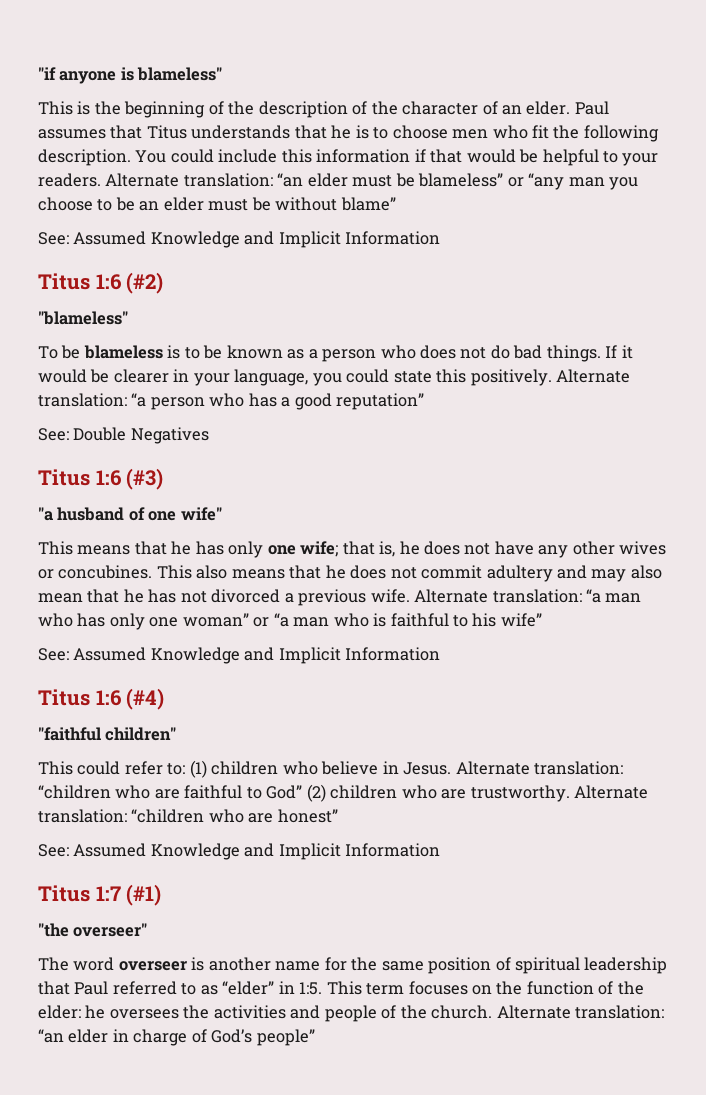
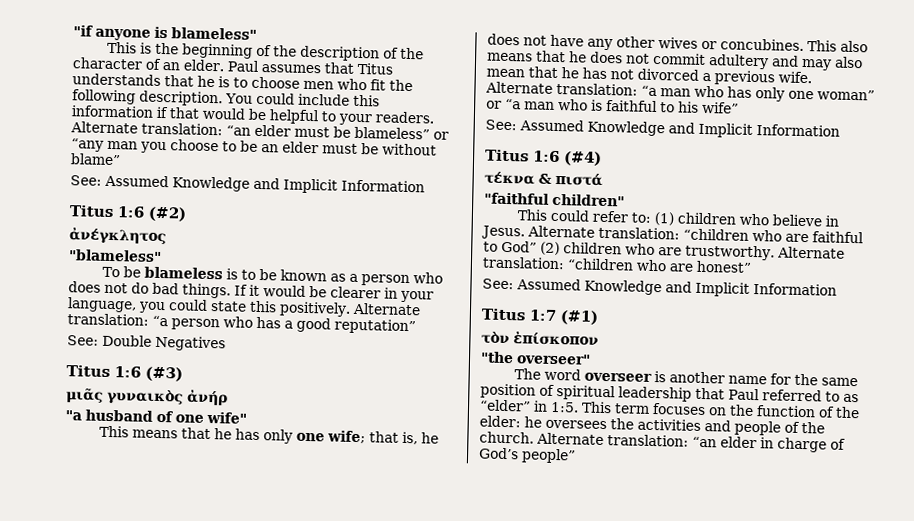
+ ἀνέγκλητος
+ μιᾶς γυναικὸς ἀνήρ
+ τέκνα & πιστά
+ τὸν ἐπίσκοπον

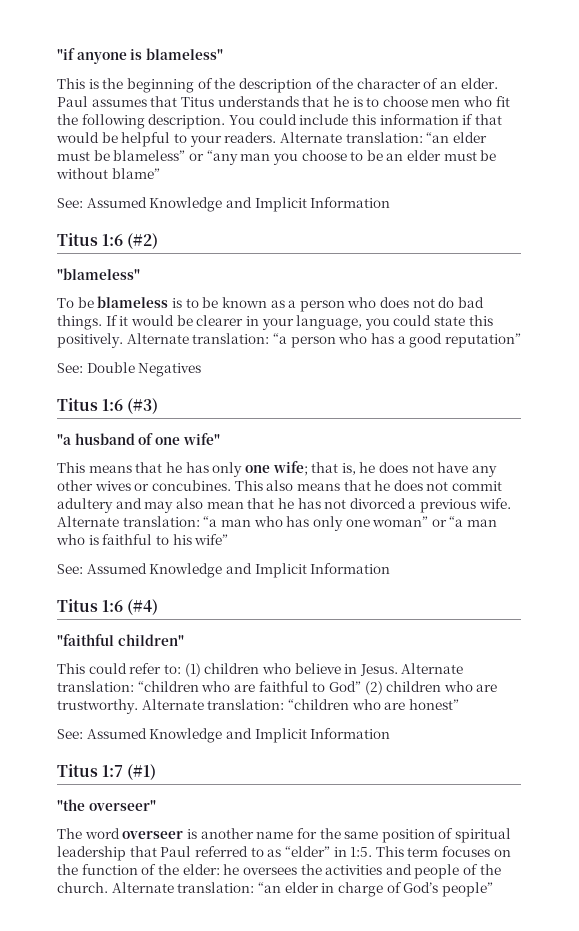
- ἀνέγκλητος
- μιᾶς γυναικὸς ἀνήρ
- τέκνα & πιστά
- τὸν ἐπίσκοπον

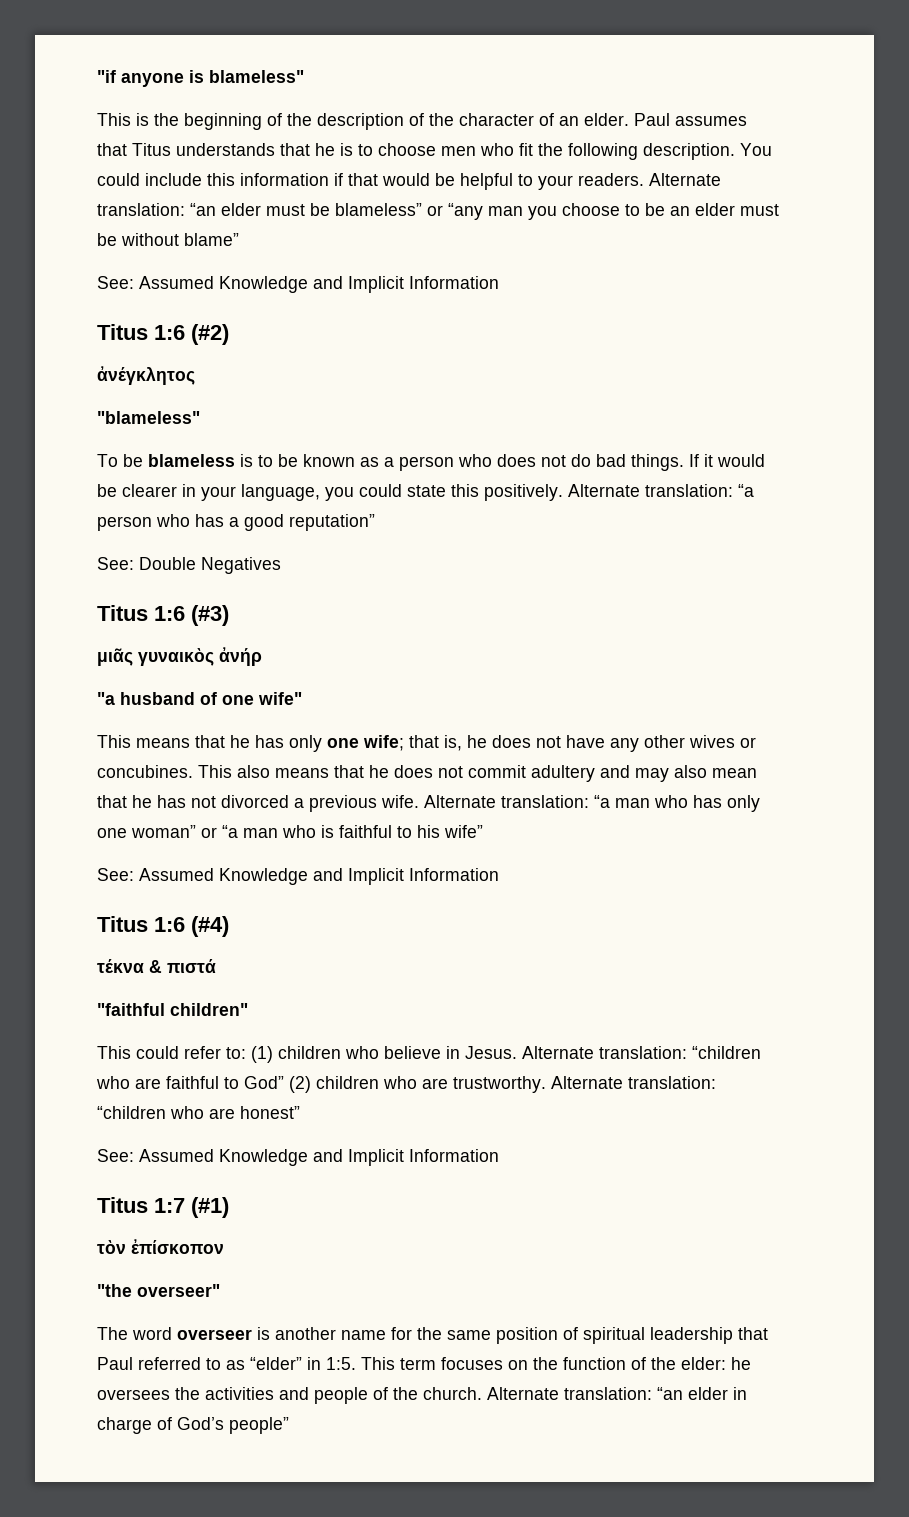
+ ἀνέγκλητος
+ μιᾶς γυναικὸς ἀνήρ
+ τέκνα & πιστά
+ τὸν ἐπίσκοπον

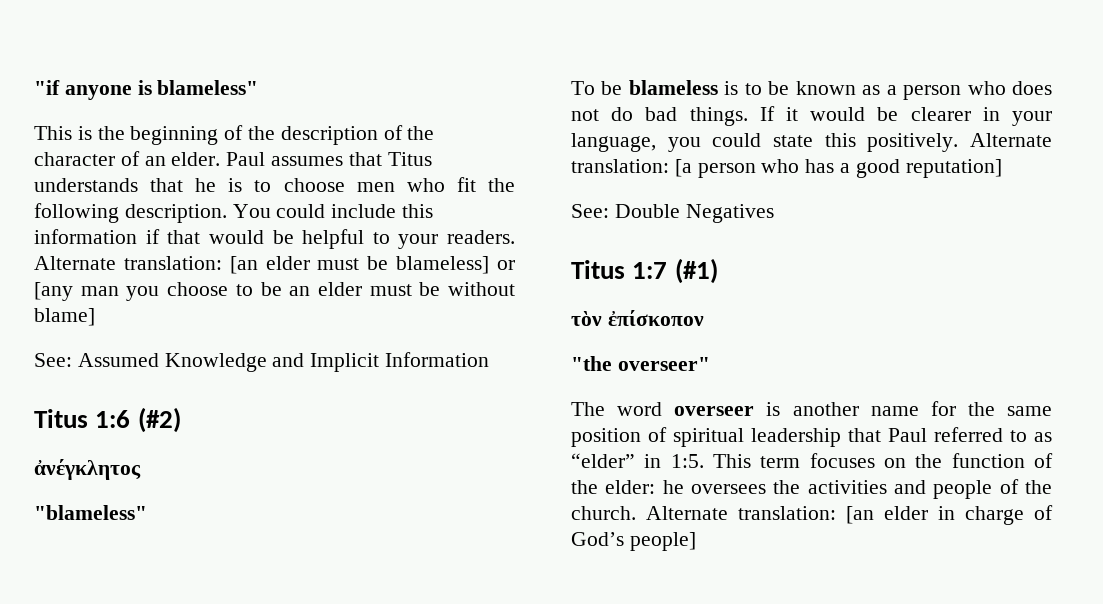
- Alternate translation: “an elder must be blameless” or “any man you choose to be an elder must be without blame”
+ Alternate translation: [an elder must be blameless] or [any man you choose to be an elder must be without blame]
- Alternate translation: “a person who has a good reputation”
+ Alternate translation: [a person who has a good reputation]
- Titus 1:6 (#3)
- μιᾶς γυναικὸς ἀνήρ
- "a husband of one wife"
- This means that he has only one wife; that is, he does not have any other wives or concubines. This also means that he does not commit adultery and may also mean that he has not divorced a previous wife. Alternate translation: “a man who has only one woman” or “a man who is faithful to his wife”
- See: Assumed Knowledge and Implicit Information
- Titus 1:6 (#4)
- τέκνα & πιστά
- "faithful children"
- This could refer to: (1) children who believe in Jesus. Alternate translation: “children who are faithful to God” (2) children who are trustworthy. Alternate translation: “children who are honest”
- See: Assumed Knowledge and Implicit Information
- Alternate translation: “an elder in charge of God’s people”
+ Alternate translation: [an elder in charge of God’s people]

